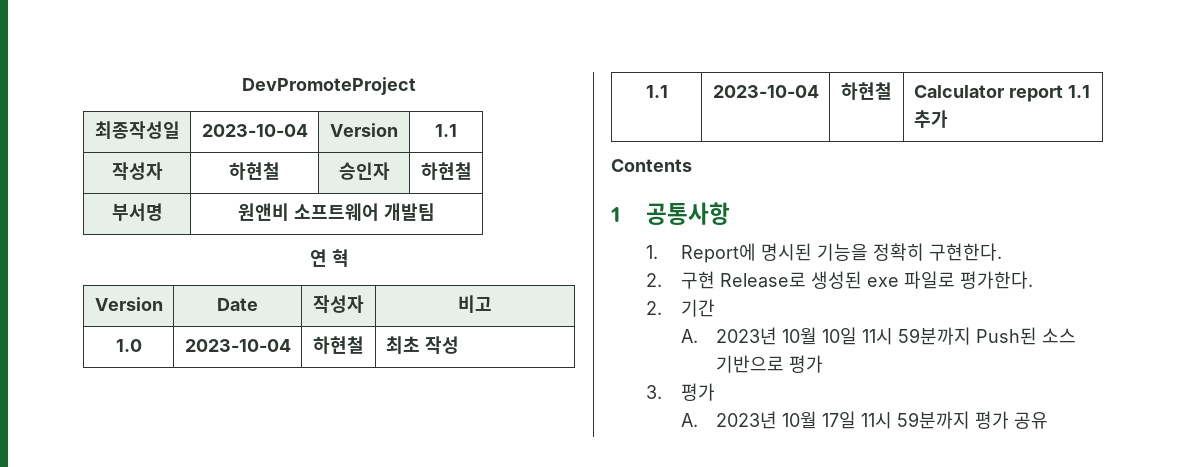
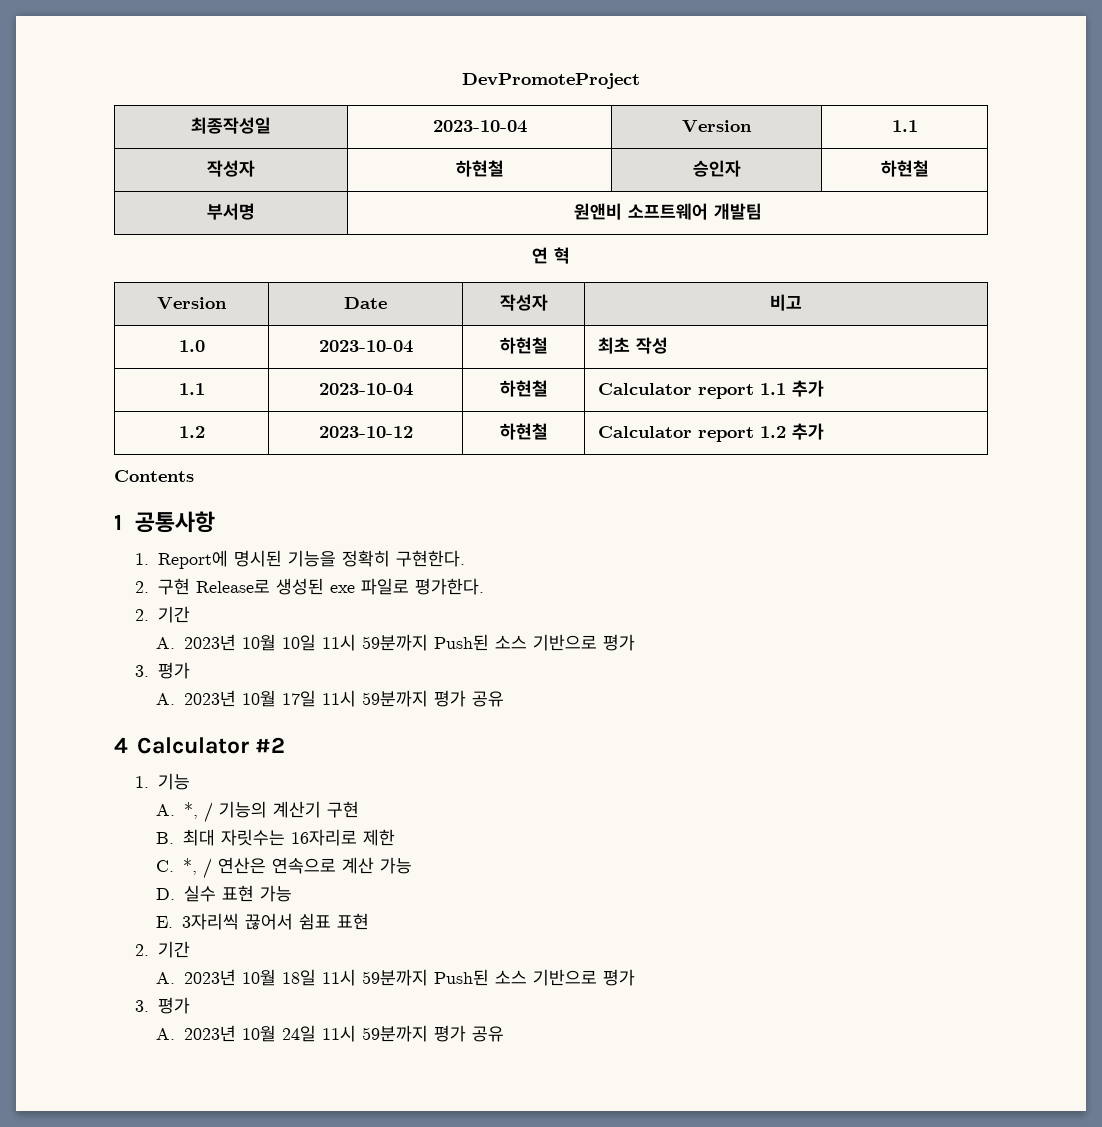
+ 1.2 | 2023-10-12 | 하현철 | Calculator report 1.2 추가
+ 4 Calculator #2
+ 1. 기능
+ A. *, / 기능의 계산기 구현
+ B. 최대 자릿수는 16자리로 제한
+ C. *, / 연산은 연속으로 계산 가능
+ D. 실수 표현 가능
+ E. 3자리씩 끊어서 쉼표 표현
+ 2. 기간
+ A. 2023년 10월 18일 11시 59분까지 Push된 소스 기반으로 평가
+ 3. 평가
+ A. 2023년 10월 24일 11시 59분까지 평가 공유

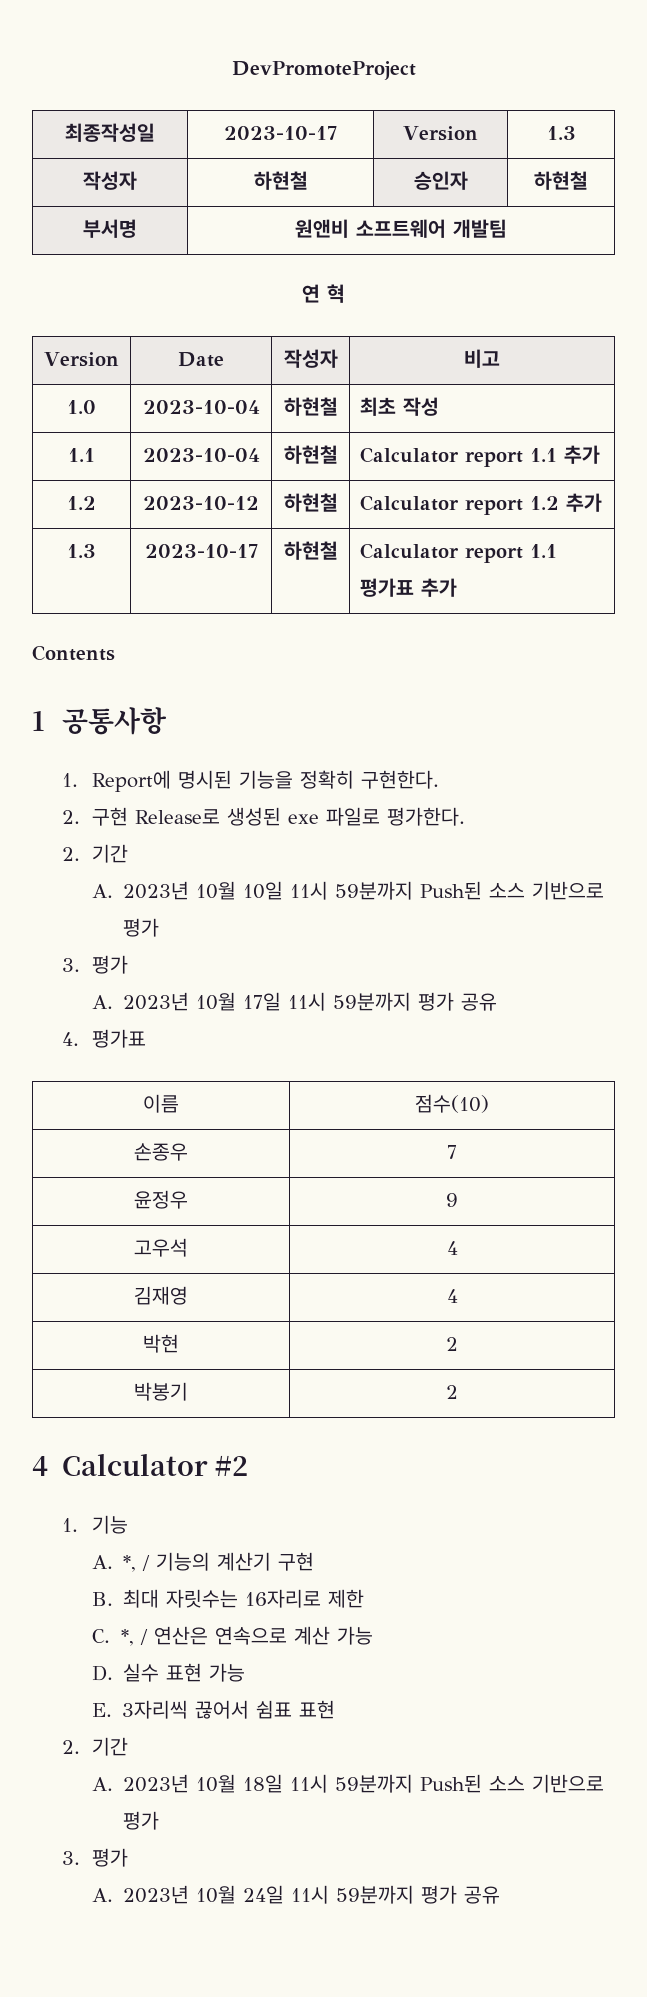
- 최종작성일 | 2023-10-04 | Version | 1.1
+ 최종작성일 | 2023-10-17 | Version | 1.3
+ 1.3 | 2023-10-17 | 하현철 | Calculator report 1.1 평가표 추가
+ 4. 평가표
+ 이름 | 점수(10)
+ 손종우 | 7
+ 윤정우 | 9
+ 고우석 | 4
+ 김재영 | 4
+ 박현 | 2
+ 박봉기 | 2

